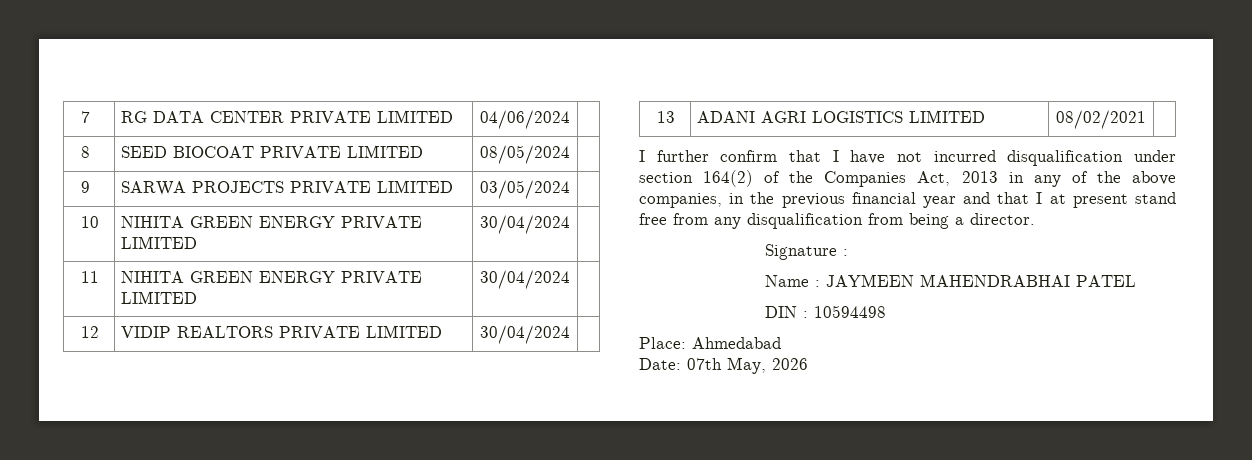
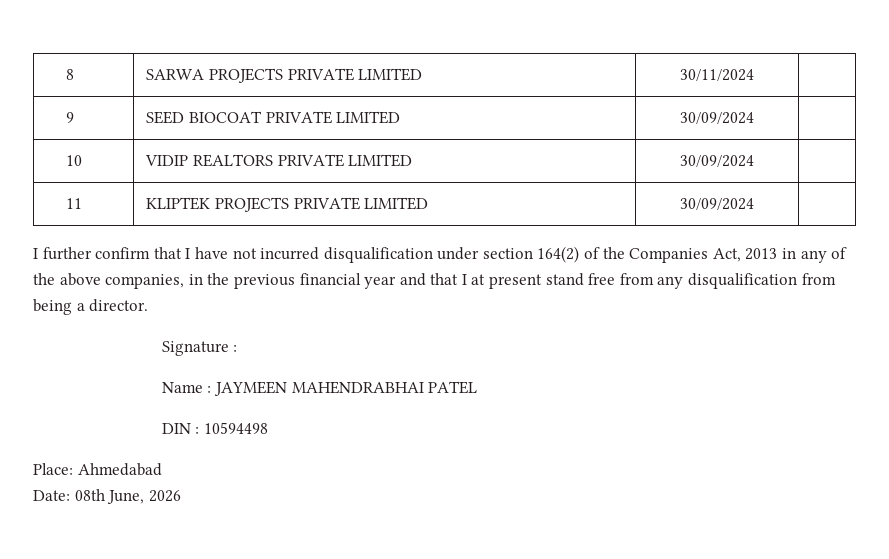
- 7 | RG DATA CENTER PRIVATE LIMITED | 04/06/2024 |
- 8 | SEED BIOCOAT PRIVATE LIMITED | 08/05/2024 |
- 9 | SARWA PROJECTS PRIVATE LIMITED | 03/05/2024 |
- 10 | NIHITA GREEN ENERGY PRIVATE LIMITED | 30/04/2024 |
- 11 | NIHITA GREEN ENERGY PRIVATE LIMITED | 30/04/2024 |
- 12 | VIDIP REALTORS PRIVATE LIMITED | 30/04/2024 |
- 13 | ADANI AGRI LOGISTICS LIMITED | 08/02/2021 |
+ 8 | SARWA PROJECTS PRIVATE LIMITED | 30/11/2024 |
+ 9 | SEED BIOCOAT PRIVATE LIMITED | 30/09/2024 |
+ 10 | VIDIP REALTORS PRIVATE LIMITED | 30/09/2024 |
+ 11 | KLIPTEK PROJECTS PRIVATE LIMITED | 30/09/2024 |
- Date: 07th May, 2026
+ Date: 08th June, 2026

